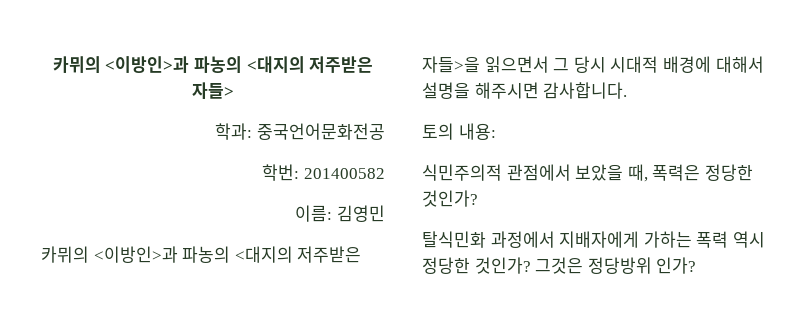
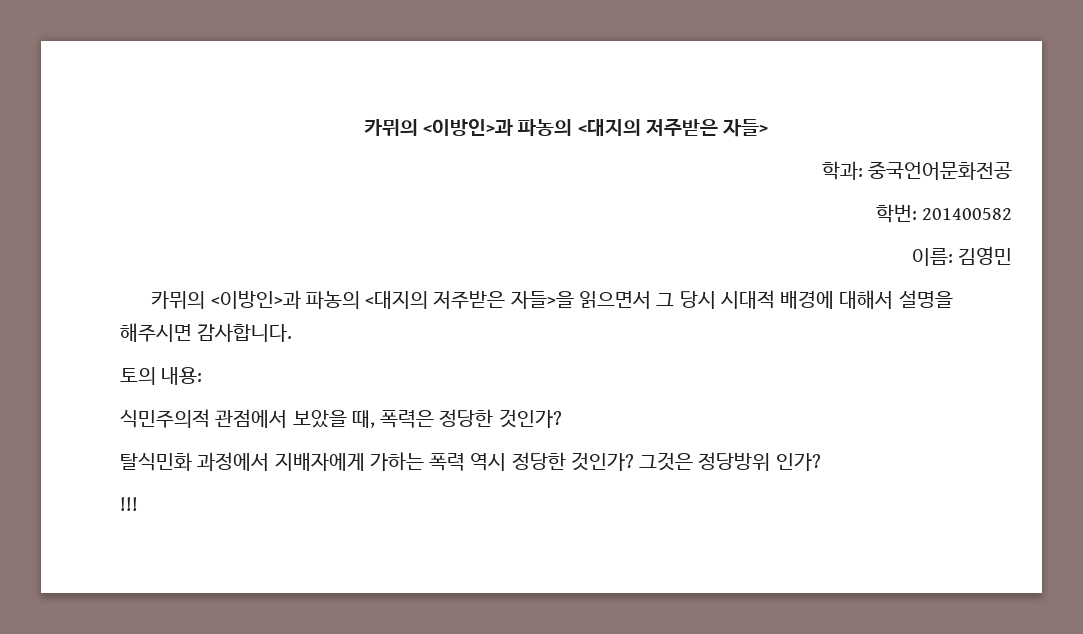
+ !!!

